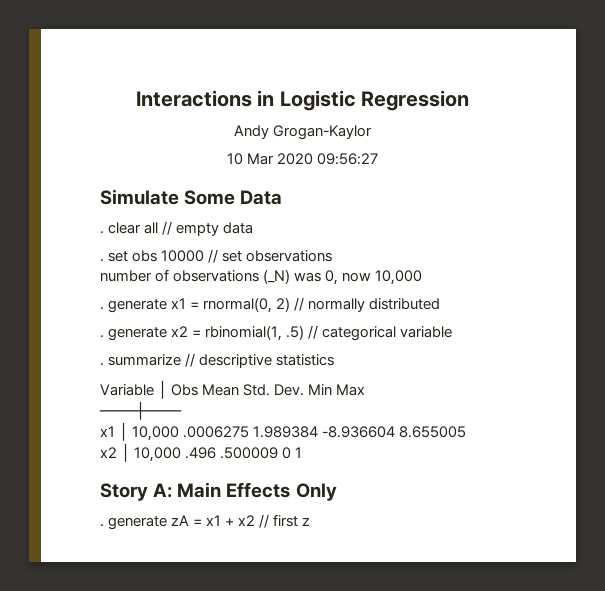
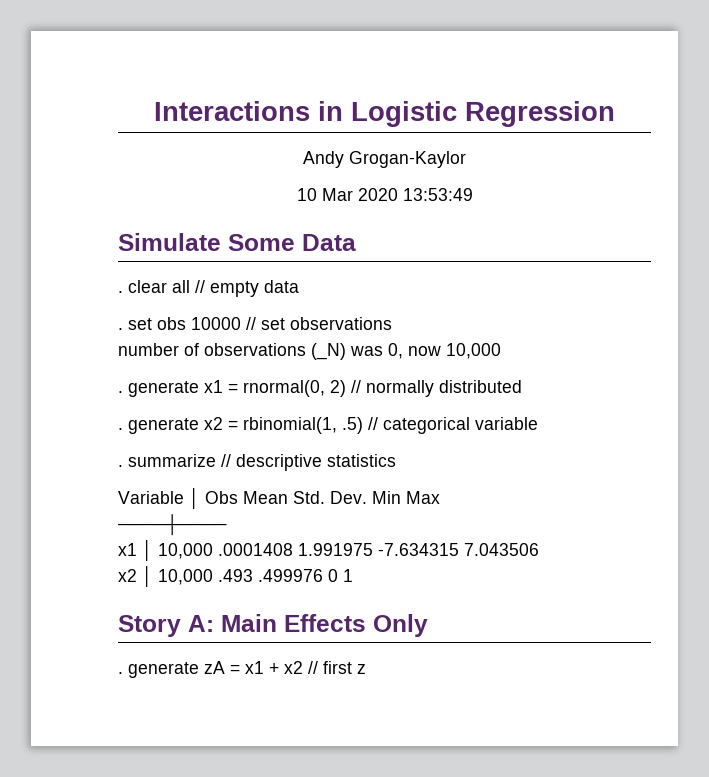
- 10 Mar 2020 09:56:27
+ 10 Mar 2020 13:53:49
- x1 │ 10,000 .0006275 1.989384 -8.936604 8.655005
+ x1 │ 10,000 .0001408 1.991975 -7.634315 7.043506
- x2 │ 10,000 .496 .500009 0 1
+ x2 │ 10,000 .493 .499976 0 1

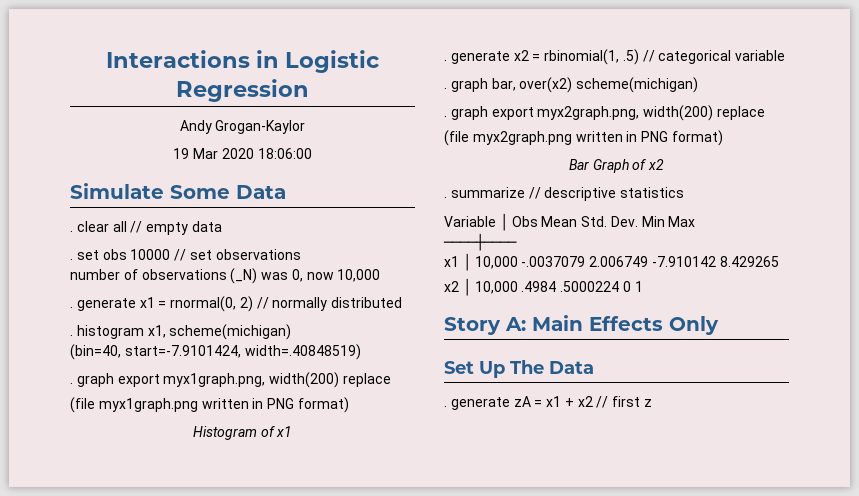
- 10 Mar 2020 13:53:49
+ 19 Mar 2020 18:06:00
+ . histogram x1, scheme(michigan)
+ (bin=40, start=-7.9101424, width=.40848519)
+ . graph export myx1graph.png, width(200) replace
+ (file myx1graph.png written in PNG format)
+ Histogram of x1
+ . graph bar, over(x2) scheme(michigan)
+ . graph export myx2graph.png, width(200) replace
+ (file myx2graph.png written in PNG format)
+ Bar Graph of x2
- x1 │ 10,000 .0001408 1.991975 -7.634315 7.043506
+ x1 │ 10,000 -.0037079 2.006749 -7.910142 8.429265
- x2 │ 10,000 .493 .499976 0 1
+ x2 │ 10,000 .4984 .5000224 0 1
+ Set Up The Data

